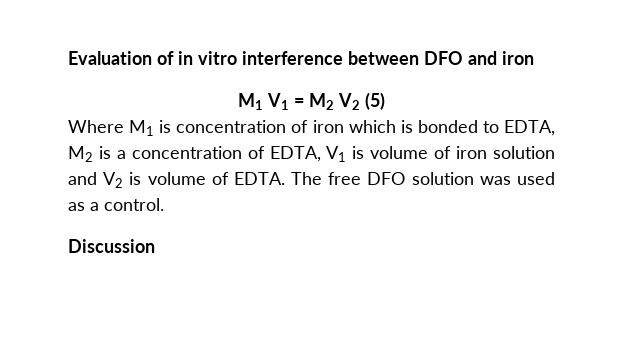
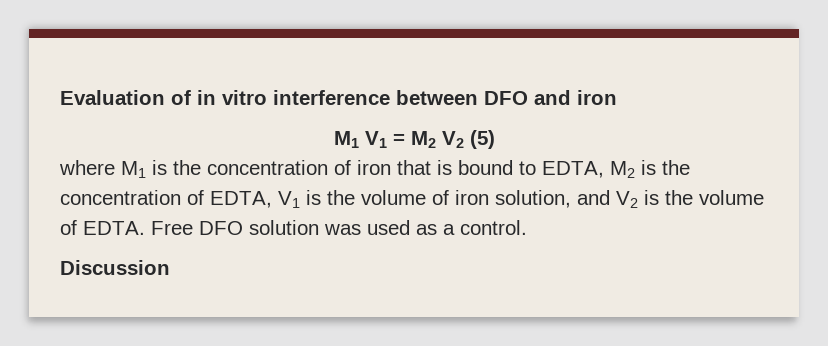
- Where M1 is concentration of iron which is bonded to EDTA, M2 is a concentration of EDTA, V1 is volume of iron solution and V2 is volume of EDTA.
+ where M1 is the concentration of iron that is bound to EDTA, M2 is the concentration of EDTA, V1 is the volume of iron solution, and V2 is the volume of EDTA.
- The free DFO solution was used as a control.
+ Free DFO solution was used as a control.

